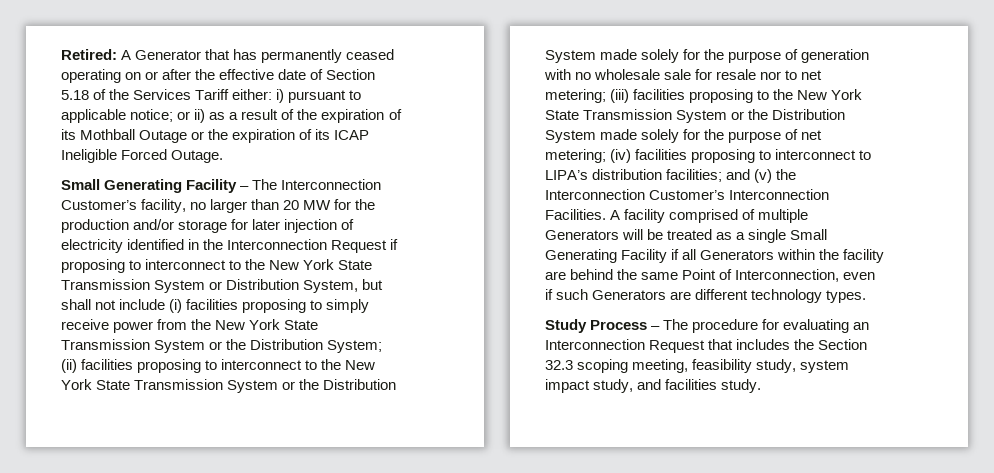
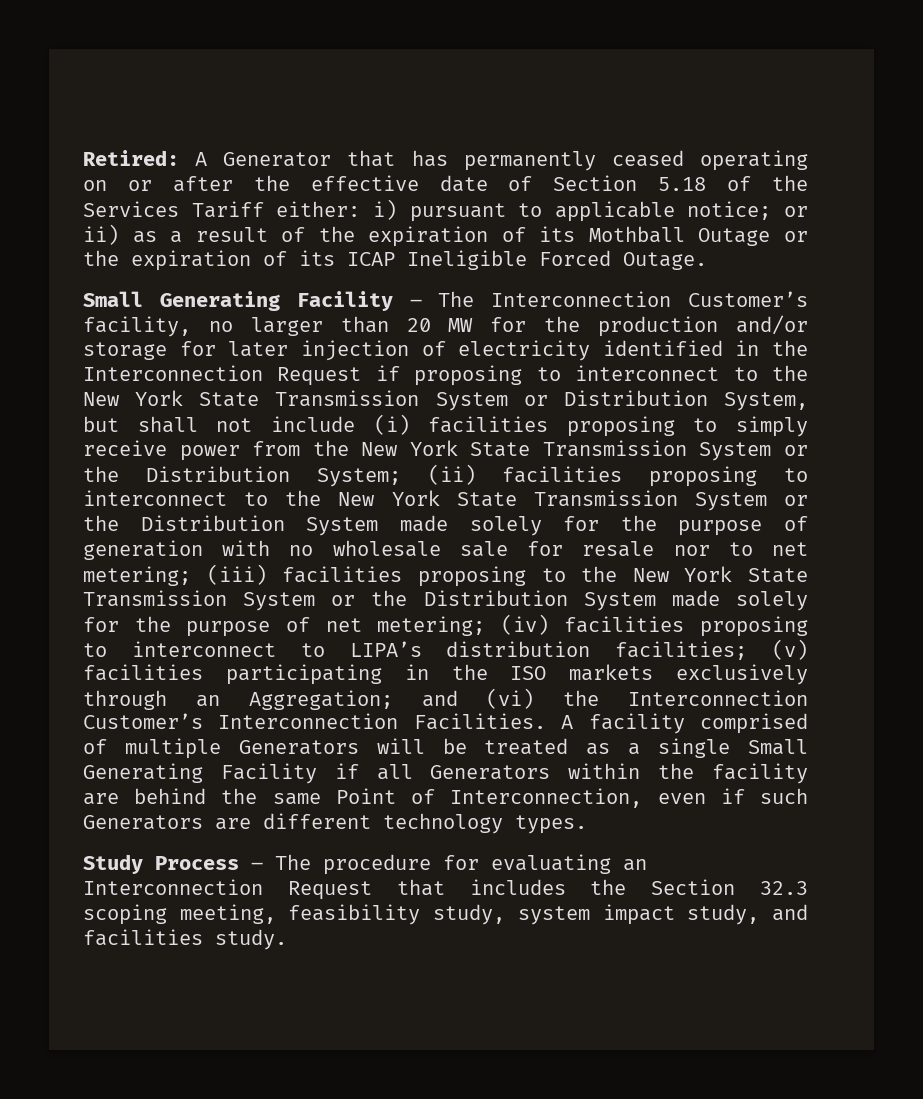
- and (v) the Interconnection Customer’s Interconnection Facilities.
+ (v) facilities participating in the ISO markets exclusively through an Aggregation; and (vi) the Interconnection Customer’s Interconnection Facilities.

